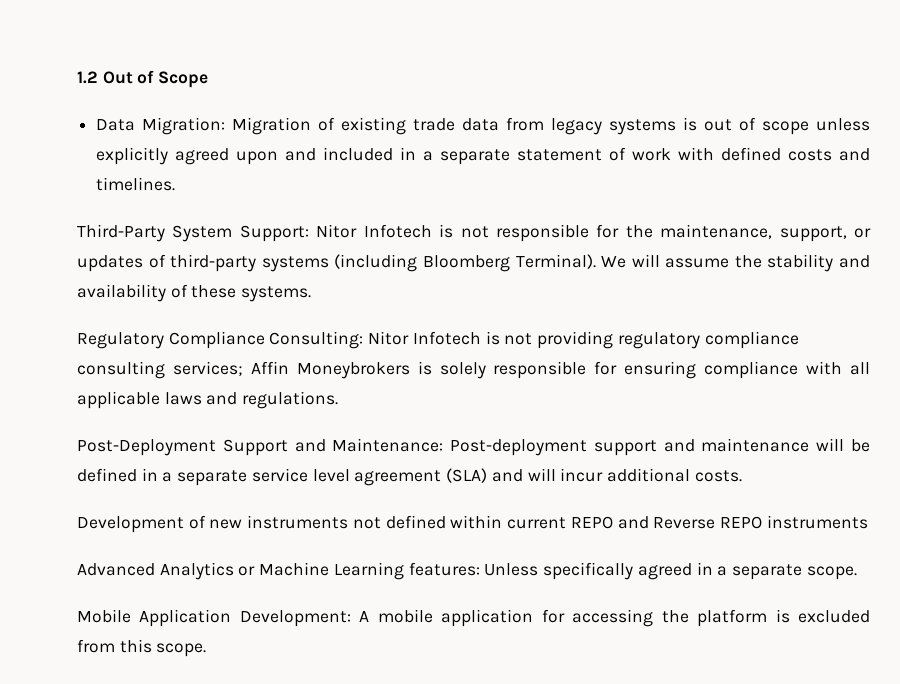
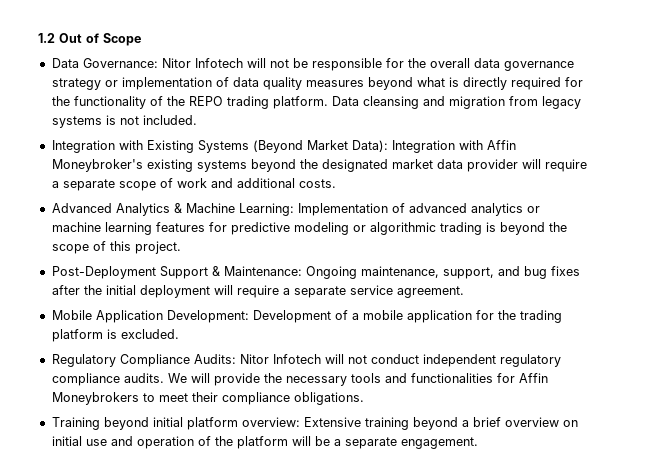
- Data Migration: Migration of existing trade data from legacy systems is out of scope unless explicitly agreed upon and included in a separate statement of work with defined costs and timelines.
- Third-Party System Support: Nitor Infotech is not responsible for the maintenance, support, or updates of third-party systems (including Bloomberg Terminal). We will assume the stability and availability of these systems.
- Regulatory Compliance Consulting: Nitor Infotech is not providing regulatory compliance consulting services; Affin Moneybrokers is solely responsible for ensuring compliance with all applicable laws and regulations.
- Post-Deployment Support and Maintenance: Post-deployment support and maintenance will be defined in a separate service level agreement (SLA) and will incur additional costs.
- Development of new instruments not defined within current REPO and Reverse REPO instruments
- Advanced Analytics or Machine Learning features: Unless specifically agreed in a separate scope.
- Mobile Application Development: A mobile application for accessing the platform is excluded from this scope.
+ Data Governance: Nitor Infotech will not be responsible for the overall data governance strategy or implementation of data quality measures beyond what is directly required for the functionality of the REPO trading platform. Data cleansing and migration from legacy systems is not included.
+ Integration with Existing Systems (Beyond Market Data): Integration with Affin Moneybroker's existing systems beyond the designated market data provider will require a separate scope of work and additional costs.
+ Advanced Analytics & Machine Learning: Implementation of advanced analytics or machine learning features for predictive modeling or algorithmic trading is beyond the scope of this project.
+ Post-Deployment Support & Maintenance: Ongoing maintenance, support, and bug fixes after the initial deployment will require a separate service agreement.
+ Mobile Application Development: Development of a mobile application for the trading platform is excluded.
+ Regulatory Compliance Audits: Nitor Infotech will not conduct independent regulatory compliance audits. We will provide the necessary tools and functionalities for Affin Moneybrokers to meet their compliance obligations.
+ Training beyond initial platform overview: Extensive training beyond a brief overview on initial use and operation of the platform will be a separate engagement.

